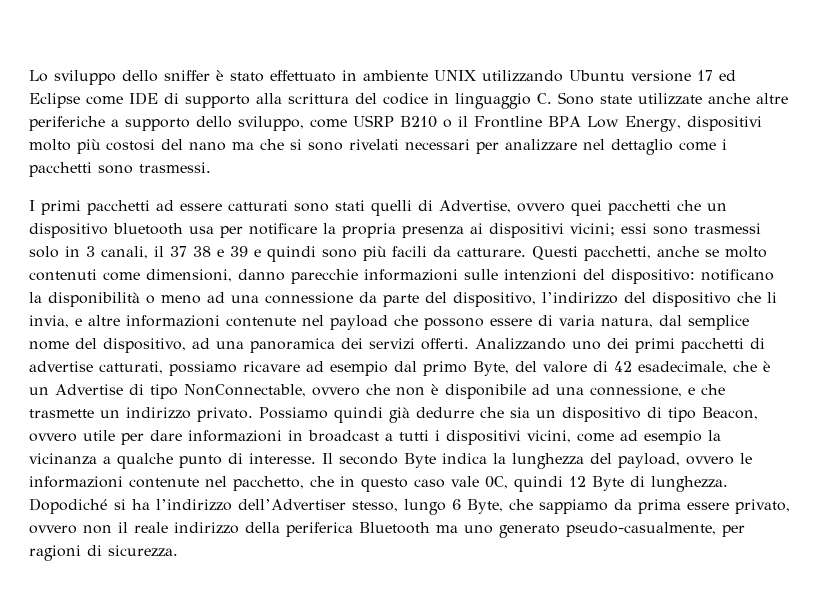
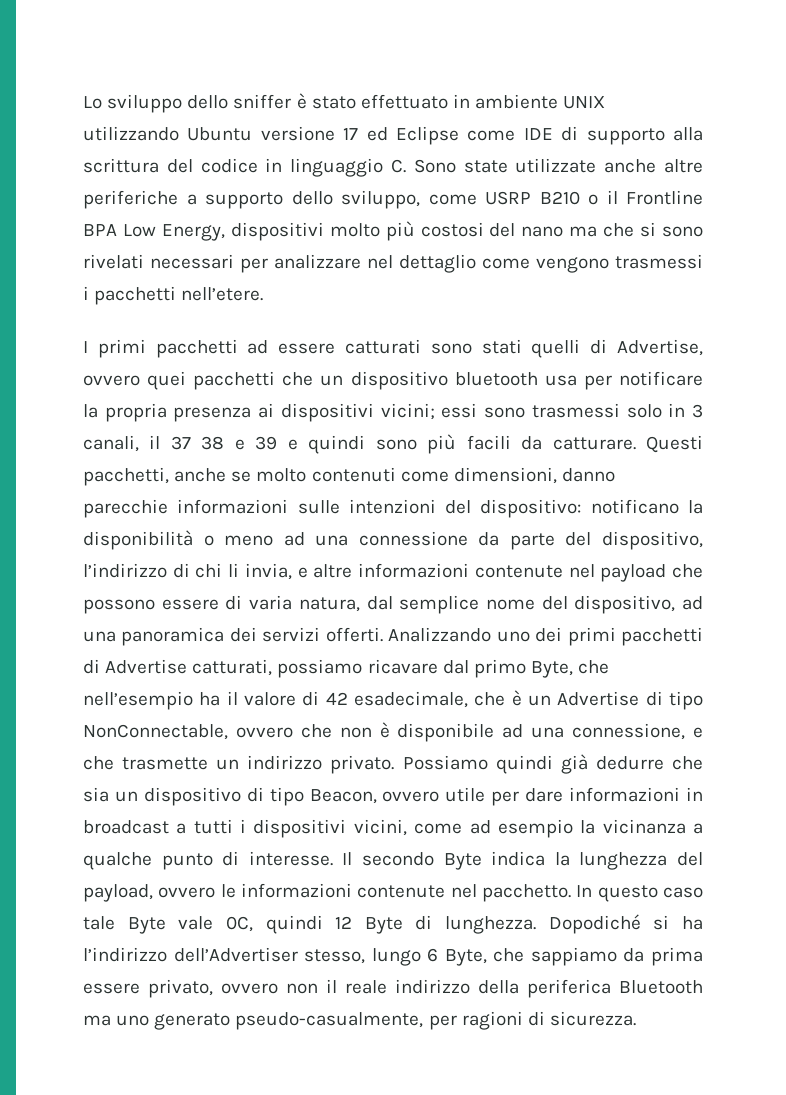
- Lo sviluppo dello sniffer è stato effettuato in ambiente UNIX utilizzando Ubuntu versione 17 ed Eclipse come IDE di supporto alla scrittura del codice in linguaggio C. Sono state utilizzate anche altre periferiche a supporto dello sviluppo, come USRP B210 o il Frontline BPA Low Energy, dispositivi molto più costosi del nano ma che si sono rivelati necessari per analizzare nel dettaglio come i pacchetti sono trasmessi.
+ Lo sviluppo dello sniffer è stato effettuato in ambiente UNIX utilizzando Ubuntu versione 17 ed Eclipse come IDE di supporto alla scrittura del codice in linguaggio C. Sono state utilizzate anche altre periferiche a supporto dello sviluppo, come USRP B210 o il Frontline BPA Low Energy, dispositivi molto più costosi del nano ma che si sono rivelati necessari per analizzare nel dettaglio come vengono trasmessi i pacchetti nell’etere.
- Questi pacchetti, anche se molto contenuti come dimensioni, danno parecchie informazioni sulle intenzioni del dispositivo: notificano la disponibilità o meno ad una connessione da parte del dispositivo, l’indirizzo del dispositivo che li invia, e altre informazioni contenute nel payload che possono essere di varia natura, dal semplice nome del dispositivo, ad una panoramica dei servizi offerti.
+ Questi pacchetti, anche se molto contenuti come dimensioni, danno parecchie informazioni sulle intenzioni del dispositivo: notificano la disponibilità o meno ad una connessione da parte del dispositivo, l’indirizzo di chi li invia, e altre informazioni contenute nel payload che possono essere di varia natura, dal semplice nome del dispositivo, ad una panoramica dei servizi offerti.
- Analizzando uno dei primi pacchetti di advertise catturati, possiamo ricavare ad esempio dal primo Byte, del valore di 42 esadecimale, che è un Advertise di tipo NonConnectable, ovvero che non è disponibile ad una connessione, e che trasmette un indirizzo privato.
+ Analizzando uno dei primi pacchetti di Advertise catturati, possiamo ricavare dal primo Byte, che nell’esempio ha il valore di 42 esadecimale, che è un Advertise di tipo NonConnectable, ovvero che non è disponibile ad una connessione, e che trasmette un indirizzo privato.
- Il secondo Byte indica la lunghezza del payload, ovvero le informazioni contenute nel pacchetto, che in questo caso vale 0C, quindi 12 Byte di lunghezza.
+ Il secondo Byte indica la lunghezza del payload, ovvero le informazioni contenute nel pacchetto. In questo caso tale Byte vale 0C, quindi 12 Byte di lunghezza.

